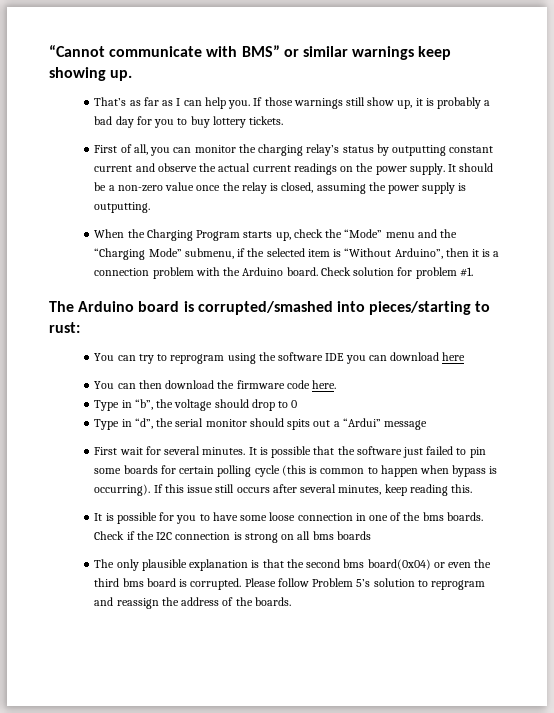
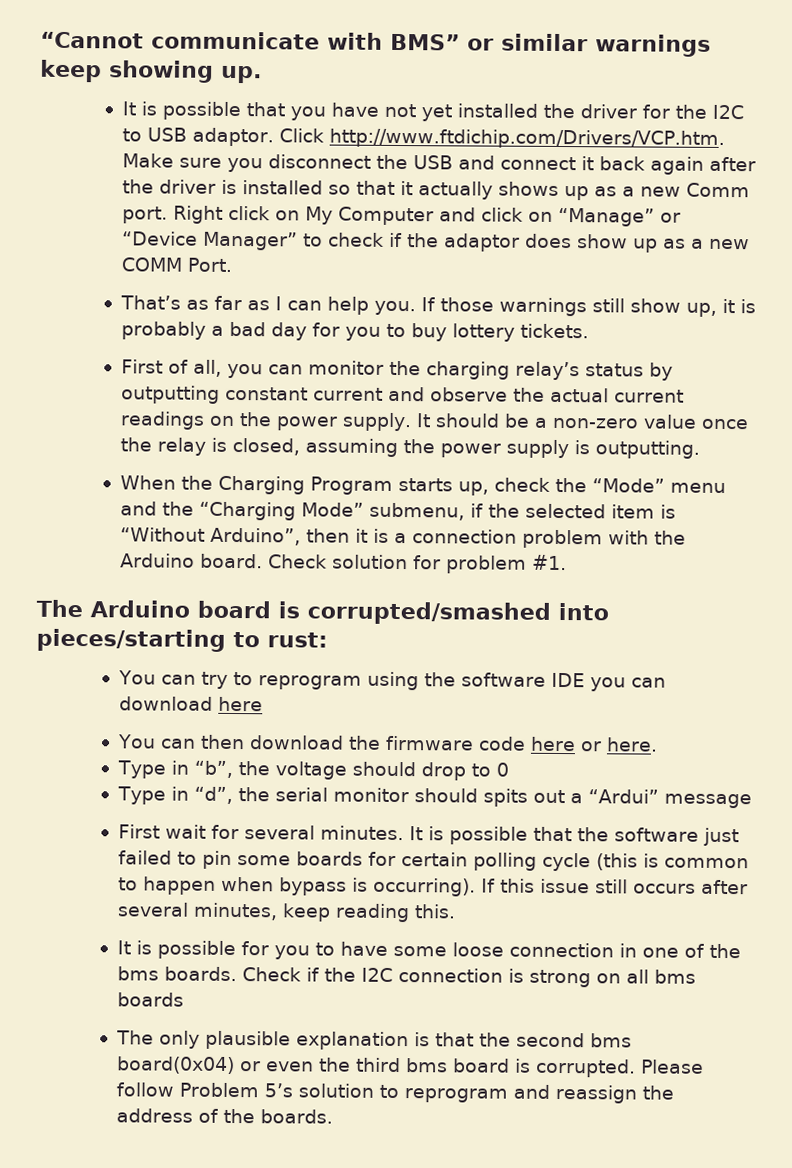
+ It is possible that you have not yet installed the driver for the I2C to USB adaptor. Click http://www.ftdichip.com/Drivers/VCP.htm. Make sure you disconnect the USB and connect it back again after the driver is installed so that it actually shows up as a new Comm port. Right click on My Computer and click on “Manage” or “Device Manager” to check if the adaptor does show up as a new COMM Port.
- You can then download the firmware code here.
+ You can then download the firmware code here or here.

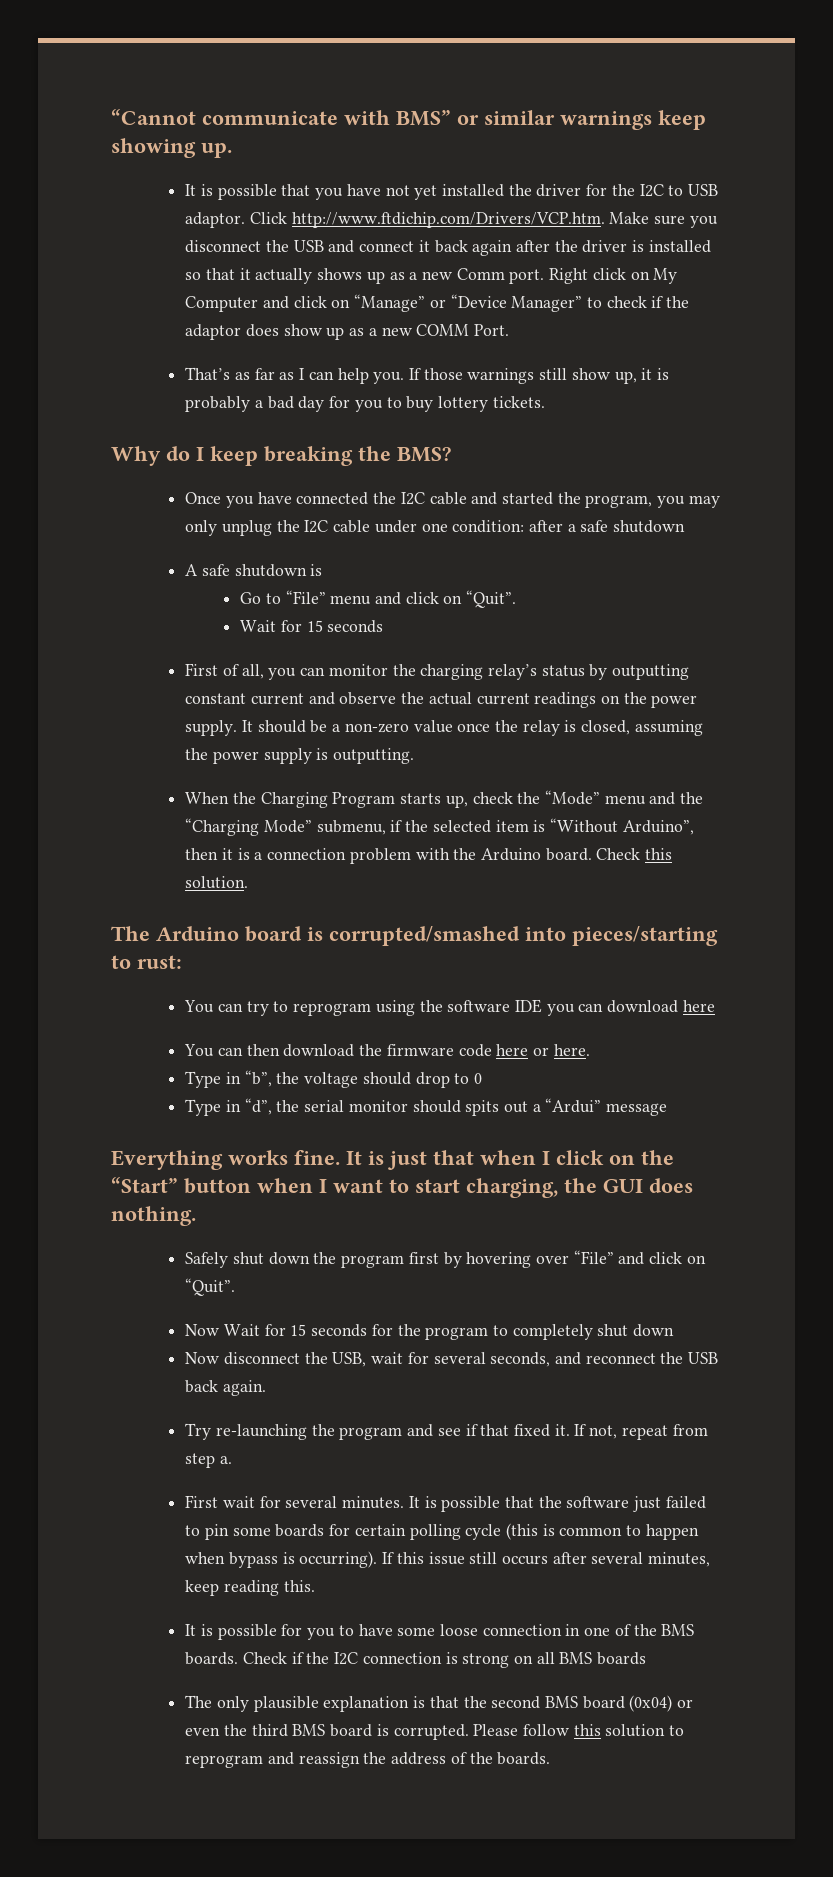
+ Why do I keep breaking the BMS?
+ Once you have connected the I2C cable and started the program, you may only unplug the I2C cable under one condition: after a safe shutdown
+ A safe shutdown is
+ Go to “File” menu and click on “Quit”.
+ Wait for 15 seconds
- Check solution for problem #1.
+ Check this solution.
+ Everything works fine. It is just that when I click on the “Start” button when I want to start charging, the GUI does nothing.
+ Safely shut down the program first by hovering over “File” and click on “Quit”.
+ Now Wait for 15 seconds for the program to completely shut down
+ Now disconnect the USB, wait for several seconds, and reconnect the USB back again.
+ Try re-launching the program and see if that fixed it. If not, repeat from step a.
- It is possible for you to have some loose connection in one of the bms boards.
+ It is possible for you to have some loose connection in one of the BMS boards.
- Check if the I2C connection is strong on all bms boards
+ Check if the I2C connection is strong on all BMS boards
- The only plausible explanation is that the second bms board(0x04) or even the third bms board is corrupted.
+ The only plausible explanation is that the second BMS board (0x04) or even the third BMS board is corrupted.
- Please follow Problem 5’s solution to reprogram and reassign the address of the boards.
+ Please follow this solution to reprogram and reassign the address of the boards.

